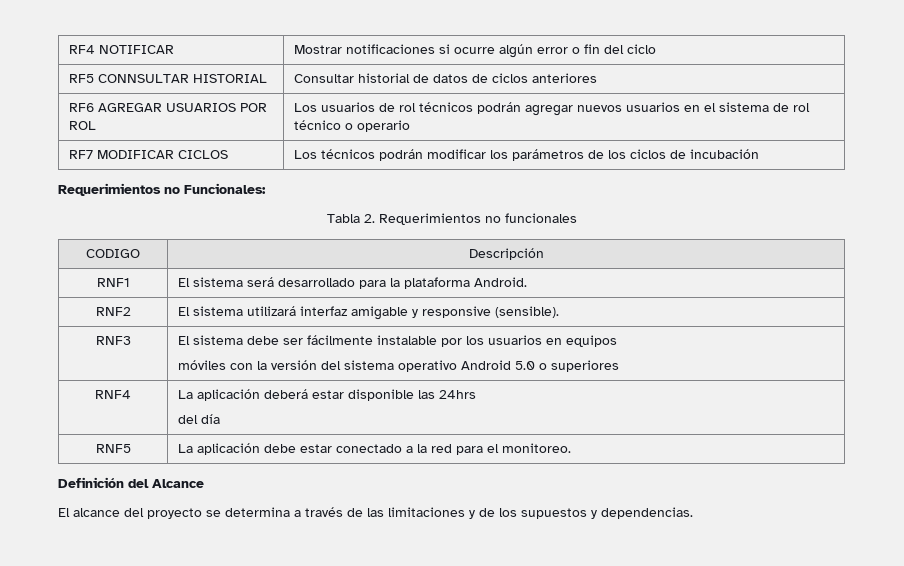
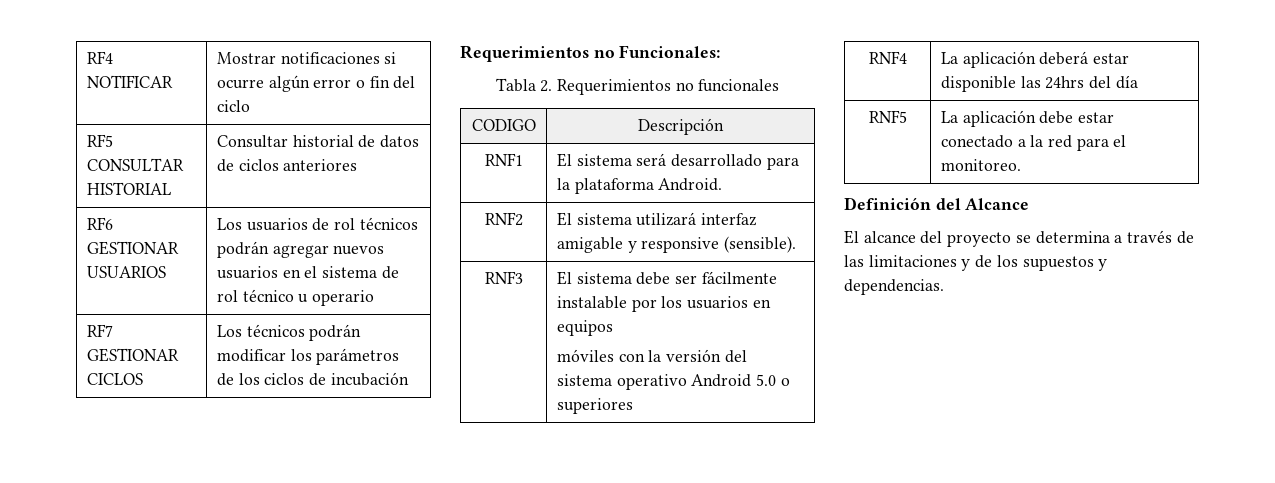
- RF5 CONNSULTAR HISTORIAL | Consultar historial de datos de ciclos anteriores
+ RF5 CONSULTAR HISTORIAL | Consultar historial de datos de ciclos anteriores
- RF6 AGREGAR USUARIOS POR ROL | Los usuarios de rol técnicos podrán agregar nuevos usuarios en el sistema de rol técnico o operario
+ RF6 GESTIONAR USUARIOS | Los usuarios de rol técnicos podrán agregar nuevos usuarios en el sistema de rol técnico u operario
- RF7 MODIFICAR CICLOS | Los técnicos podrán modificar los parámetros de los ciclos de incubación
+ RF7 GESTIONAR CICLOS | Los técnicos podrán modificar los parámetros de los ciclos de incubación
- RNF4 | La aplicación deberá estar disponible las 24hrs
- del día
+ RNF4 | La aplicación deberá estar disponible las 24hrs del día

